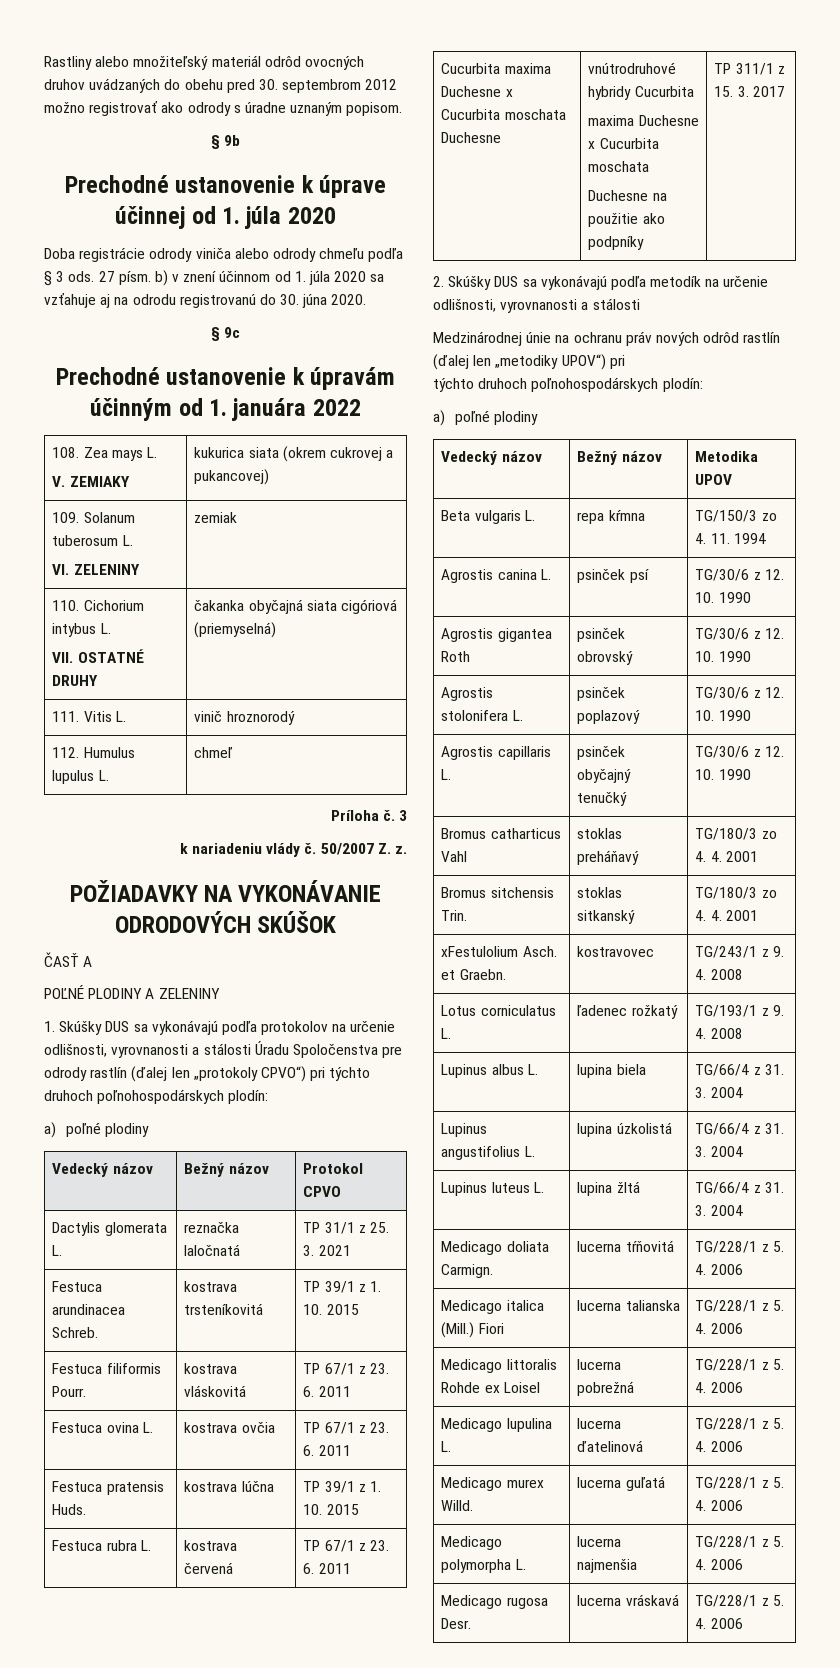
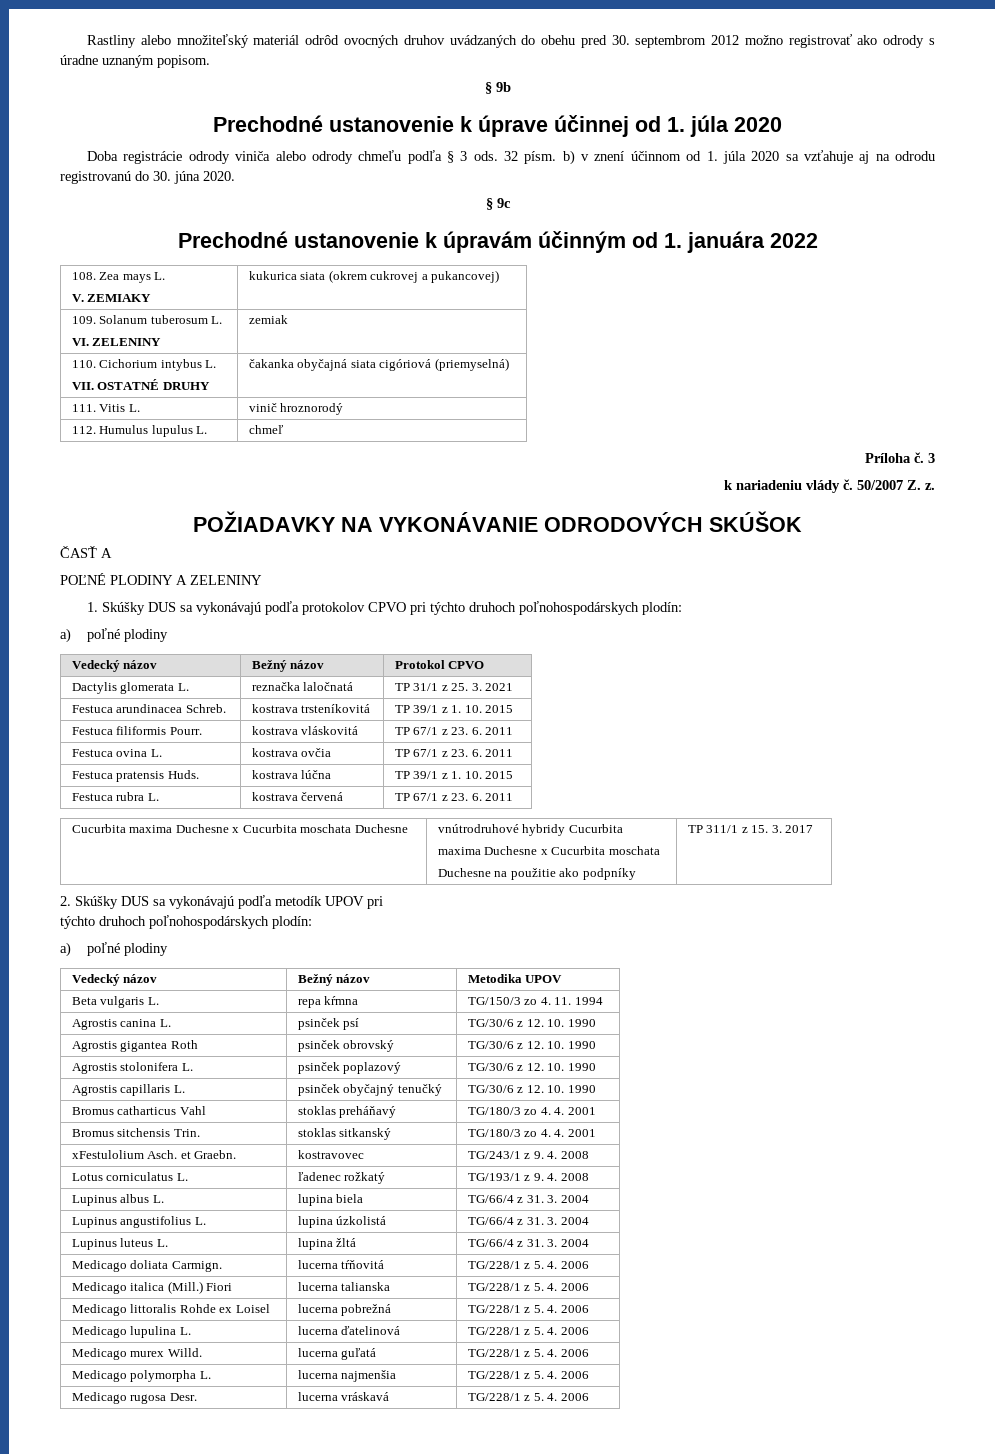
- 27 písm. b) v znení účinnom od 1. júla 2020 sa vzťahuje aj na odrodu registrovanú do 30. júna 2020.
+ 32 písm. b) v znení účinnom od 1. júla 2020 sa vzťahuje aj na odrodu registrovanú do 30. júna 2020.
- 1. Skúšky DUS sa vykonávajú podľa protokolov na určenie odlišnosti, vyrovnanosti a stálosti Úradu Spoločenstva pre odrody rastlín (ďalej len „protokoly CPVO“) pri týchto druhoch poľnohospodárskych plodín:
+ 1. Skúšky DUS sa vykonávajú podľa protokolov CPVO pri týchto druhoch poľnohospodárskych plodín:
- 2. Skúšky DUS sa vykonávajú podľa metodík na určenie odlišnosti, vyrovnanosti a stálosti
- Medzinárodnej únie na ochranu práv nových odrôd rastlín (ďalej len „metodiky UPOV“) pri
+ 2. Skúšky DUS sa vykonávajú podľa metodík UPOV pri

